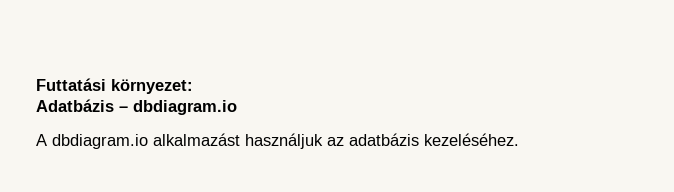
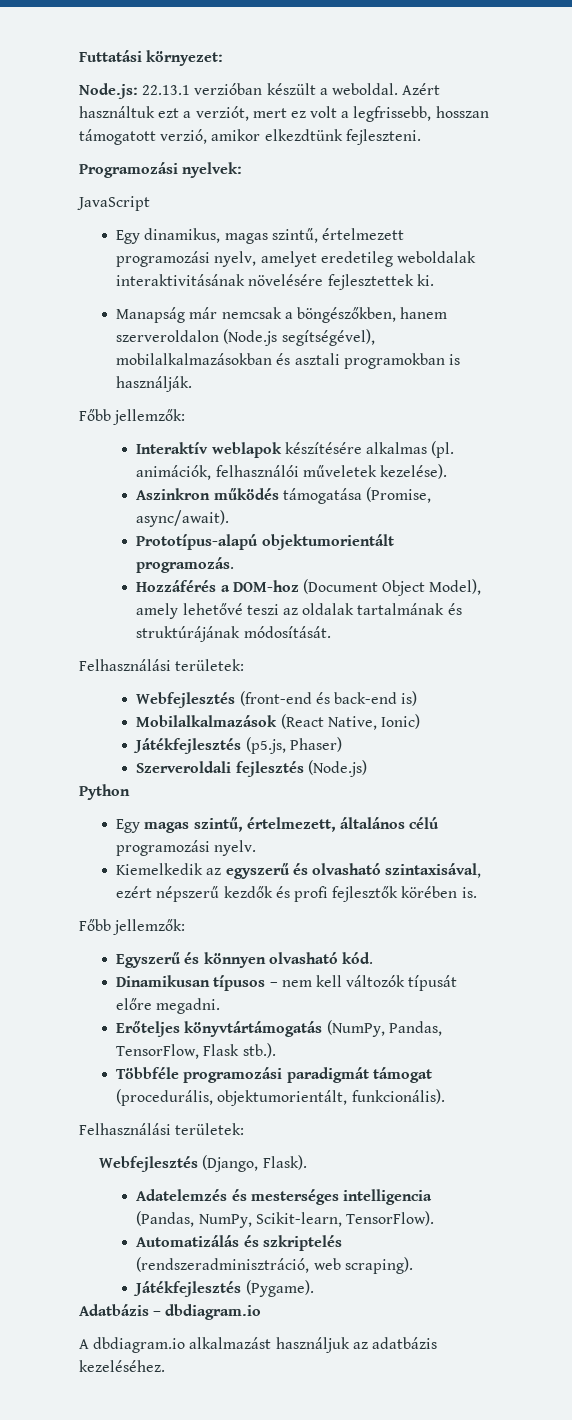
+ Node.js: 22.13.1 verzióban készült a weboldal. Azért használtuk ezt a verziót, mert ez volt a legfrissebb, hosszan támogatott verzió, amikor elkezdtünk fejleszteni.
+ Programozási nyelvek:
+ JavaScript
+ Egy dinamikus, magas szintű, értelmezett programozási nyelv, amelyet eredetileg weboldalak interaktivitásának növelésére fejlesztettek ki.
+ Manapság már nemcsak a böngészőkben, hanem szerveroldalon (Node.js segítségével), mobilalkalmazásokban és asztali programokban is használják.
+ Főbb jellemzők:
+ Interaktív weblapok készítésére alkalmas (pl. animációk, felhasználói műveletek kezelése).
+ Aszinkron működés támogatása (Promise, async/await).
+ Prototípus-alapú objektumorientált programozás.
+ Hozzáférés a DOM-hoz (Document Object Model), amely lehetővé teszi az oldalak tartalmának és struktúrájának módosítását.
+ Felhasználási területek:
+ Webfejlesztés (front-end és back-end is)
+ Mobilalkalmazások (React Native, Ionic)
+ Játékfejlesztés (p5.js, Phaser)
+ Szerveroldali fejlesztés (Node.js)
+ Python
+ Egy magas szintű, értelmezett, általános célú programozási nyelv.
+ Kiemelkedik az egyszerű és olvasható szintaxisával, ezért népszerű kezdők és profi fejlesztők körében is.
+ Főbb jellemzők:
+ Egyszerű és könnyen olvasható kód.
+ Dinamikusan típusos – nem kell változók típusát előre megadni.
+ Erőteljes könyvtártámogatás (NumPy, Pandas, TensorFlow, Flask stb.).
+ Többféle programozási paradigmát támogat (procedurális, objektumorientált, funkcionális).
+ Felhasználási területek:
+ Webfejlesztés (Django, Flask).
+ Adatelemzés és mesterséges intelligencia (Pandas, NumPy, Scikit-learn, TensorFlow).
+ Automatizálás és szkriptelés (rendszeradminisztráció, web scraping).
+ Játékfejlesztés (Pygame).

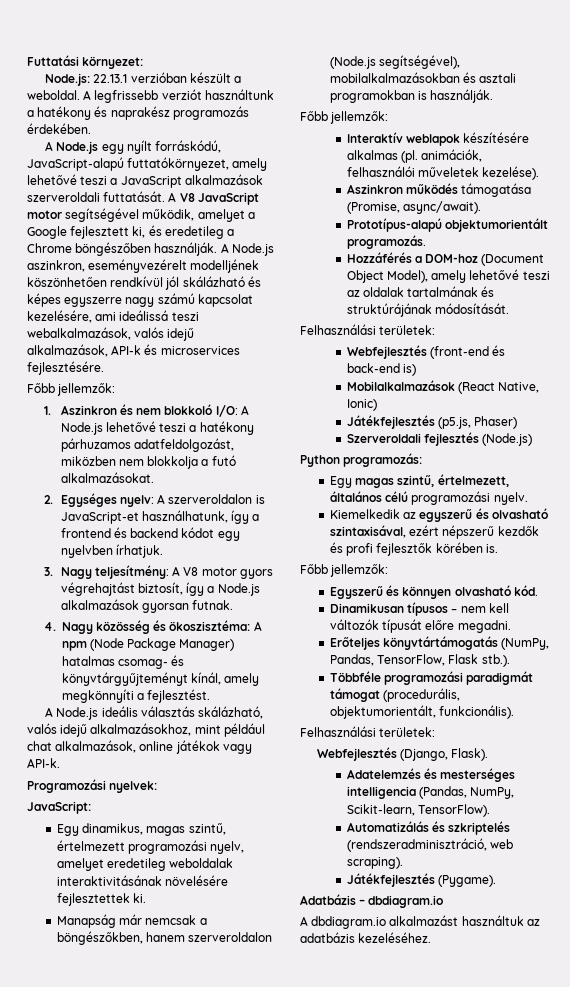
- Azért használtuk ezt a verziót, mert ez volt a legfrissebb, hosszan támogatott verzió, amikor elkezdtünk fejleszteni.
+ A legfrissebb verziót használtunk a hatékony és naprakész programozás érdekében.
+ A Node.js egy nyílt forráskódú, JavaScript-alapú futtatókörnyezet, amely lehetővé teszi a JavaScript alkalmazások szerveroldali futtatását. A V8 JavaScript motor segítségével működik, amelyet a Google fejlesztett ki, és eredetileg a Chrome böngészőben használják. A Node.js aszinkron, eseményvezérelt modelljének köszönhetően rendkívül jól skálázható és képes egyszerre nagy számú kapcsolat kezelésére, ami ideálissá teszi webalkalmazások, valós idejű alkalmazások, API-k és microservices fejlesztésére.
+ Főbb jellemzők:
+ 1. Aszinkron és nem blokkoló I/O: A Node.js lehetővé teszi a hatékony párhuzamos adatfeldolgozást, miközben nem blokkolja a futó alkalmazásokat.
+ 2. Egységes nyelv: A szerveroldalon is JavaScript-et használhatunk, így a frontend és backend kódot egy nyelvben írhatjuk.
+ 3. Nagy teljesítmény: A V8 motor gyors végrehajtást biztosít, így a Node.js alkalmazások gyorsan futnak.
+ 4. Nagy közösség és ökoszisztéma: A npm (Node Package Manager) hatalmas csomag- és könyvtárgyűjteményt kínál, amely megkönnyíti a fejlesztést.
+ A Node.js ideális választás skálázható, valós idejű alkalmazásokhoz, mint például chat alkalmazások, online játékok vagy API-k.
- JavaScript
+ JavaScript:
- Python
+ Python programozás:
- A dbdiagram.io alkalmazást használjuk az adatbázis kezeléséhez.
+ A dbdiagram.io alkalmazást használtuk az adatbázis kezeléséhez.

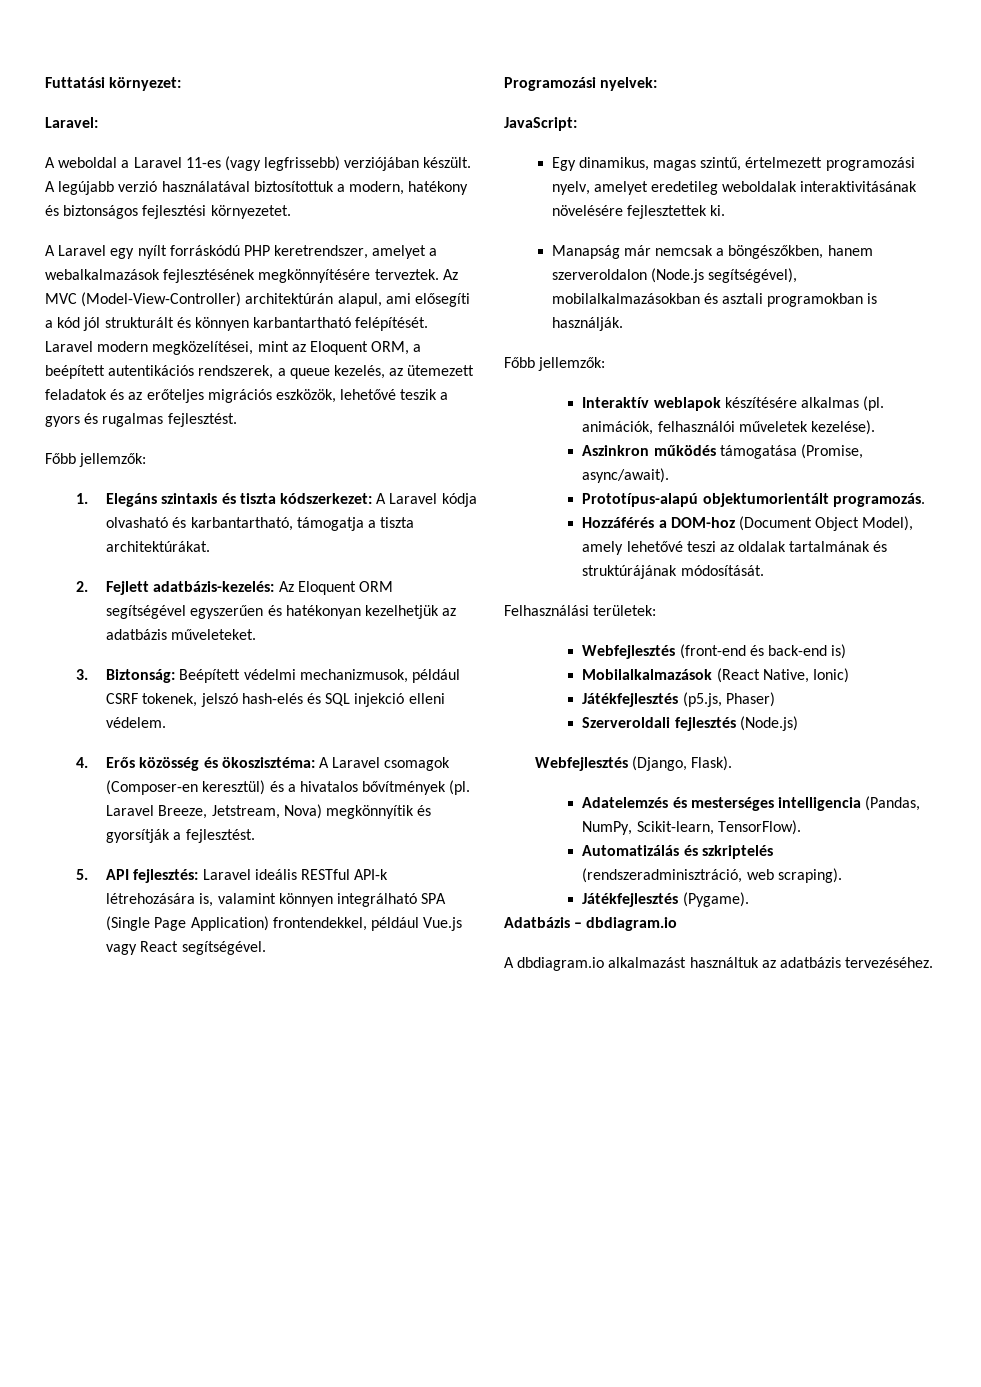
- Node.js: 22.13.1 verzióban készült a weboldal. A legfrissebb verziót használtunk a hatékony és naprakész programozás érdekében.
- A Node.js egy nyílt forráskódú, JavaScript-alapú futtatókörnyezet, amely lehetővé teszi a JavaScript alkalmazások szerveroldali futtatását. A V8 JavaScript motor segítségével működik, amelyet a Google fejlesztett ki, és eredetileg a Chrome böngészőben használják. A Node.js aszinkron, eseményvezérelt modelljének köszönhetően rendkívül jól skálázható és képes egyszerre nagy számú kapcsolat kezelésére, ami ideálissá teszi webalkalmazások, valós idejű alkalmazások, API-k és microservices fejlesztésére.
+ Laravel:
+ A weboldal a Laravel 11-es (vagy legfrissebb) verziójában készült. A legújabb verzió használatával biztosítottuk a modern, hatékony és biztonságos fejlesztési környezetet.
+ A Laravel egy nyílt forráskódú PHP keretrendszer, amelyet a webalkalmazások fejlesztésének megkönnyítésére terveztek. Az MVC (Model-View-Controller) architektúrán alapul, ami elősegíti a kód jól strukturált és könnyen karbantartható felépítését. Laravel modern megközelítései, mint az Eloquent ORM, a beépített autentikációs rendszerek, a queue kezelés, az ütemezett feladatok és az erőteljes migrációs eszközök, lehetővé teszik a gyors és rugalmas fejlesztést.
  Főbb jellemzők:
- 1. Aszinkron és nem blokkoló I/O: A Node.js lehetővé teszi a hatékony párhuzamos adatfeldolgozást, miközben nem blokkolja a futó alkalmazásokat.
- 2. Egységes nyelv: A szerveroldalon is JavaScript-et használhatunk, így a frontend és backend kódot egy nyelvben írhatjuk.
- 3. Nagy teljesítmény: A V8 motor gyors végrehajtást biztosít, így a Node.js alkalmazások gyorsan futnak.
+ 1. Elegáns szintaxis és tiszta kódszerkezet: A Laravel kódja olvasható és karbantartható, támogatja a tiszta architektúrákat.
+ 2. Fejlett adatbázis-kezelés: Az Eloquent ORM segítségével egyszerűen és hatékonyan kezelhetjük az adatbázis műveleteket.
+ 3. Biztonság: Beépített védelmi mechanizmusok, például CSRF tokenek, jelszó hash-elés és SQL injekció elleni védelem.
- 4. Nagy közösség és ökoszisztéma: A npm (Node Package Manager) hatalmas csomag- és könyvtárgyűjteményt kínál, amely megkönnyíti a fejlesztést.
- A Node.js ideális választás skálázható, valós idejű alkalmazásokhoz, mint például chat alkalmazások, online játékok vagy API-k.
+ 4. Erős közösség és ökoszisztéma: A Laravel csomagok (Composer-en keresztül) és a hivatalos bővítmények (pl. Laravel Breeze, Jetstream, Nova) megkönnyítik és gyorsítják a fejlesztést.
+ 5. API fejlesztés: Laravel ideális RESTful API-k létrehozására is, valamint könnyen integrálható SPA (Single Page Application) frontendekkel, például Vue.js vagy React segítségével.
- Python programozás:
- Egy magas szintű, értelmezett, általános célú programozási nyelv.
- Kiemelkedik az egyszerű és olvasható szintaxisával, ezért népszerű kezdők és profi fejlesztők körében is.
- Főbb jellemzők:
- Egyszerű és könnyen olvasható kód.
- Dinamikusan típusos – nem kell változók típusát előre megadni.
- Erőteljes könyvtártámogatás (NumPy, Pandas, TensorFlow, Flask stb.).
- Többféle programozási paradigmát támogat (procedurális, objektumorientált, funkcionális).
- Felhasználási területek:
- A dbdiagram.io alkalmazást használtuk az adatbázis kezeléséhez.
+ A dbdiagram.io alkalmazást használtuk az adatbázis tervezéséhez.

